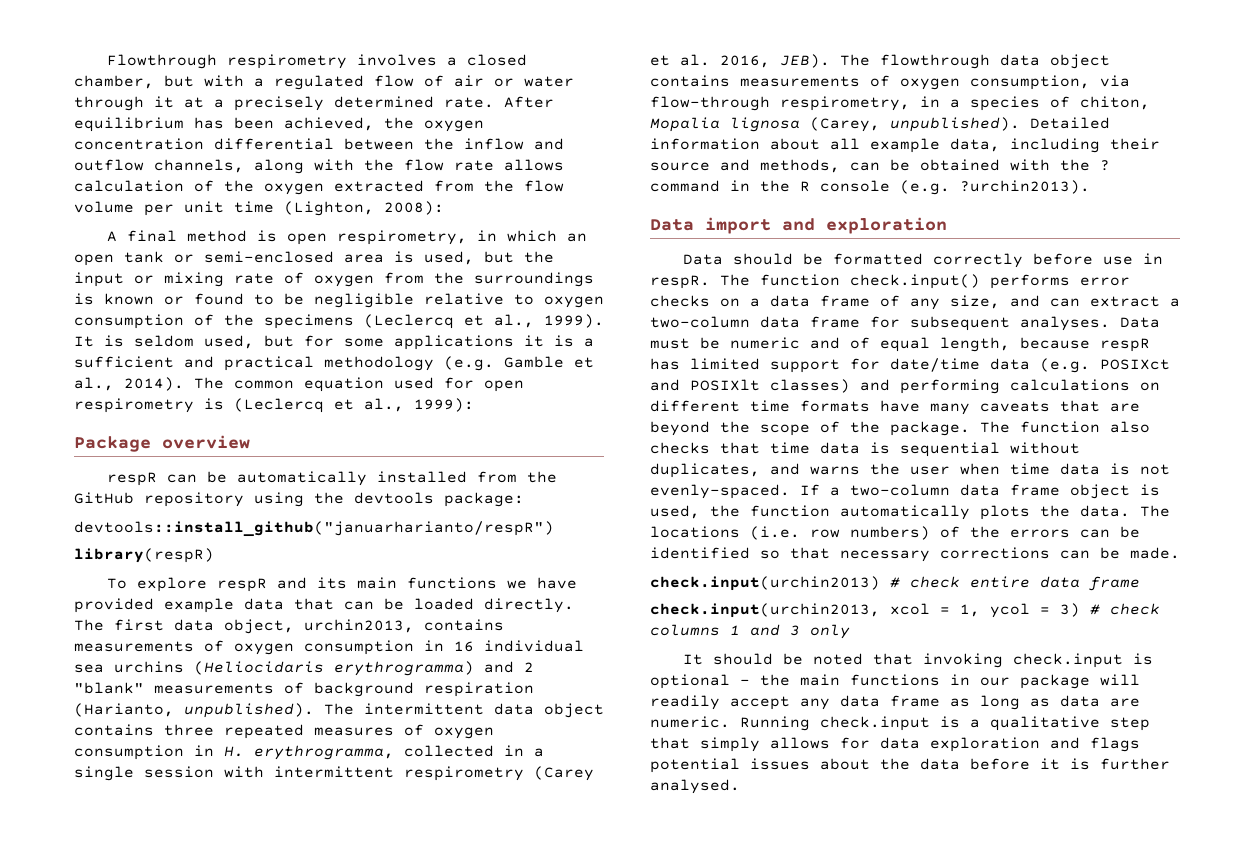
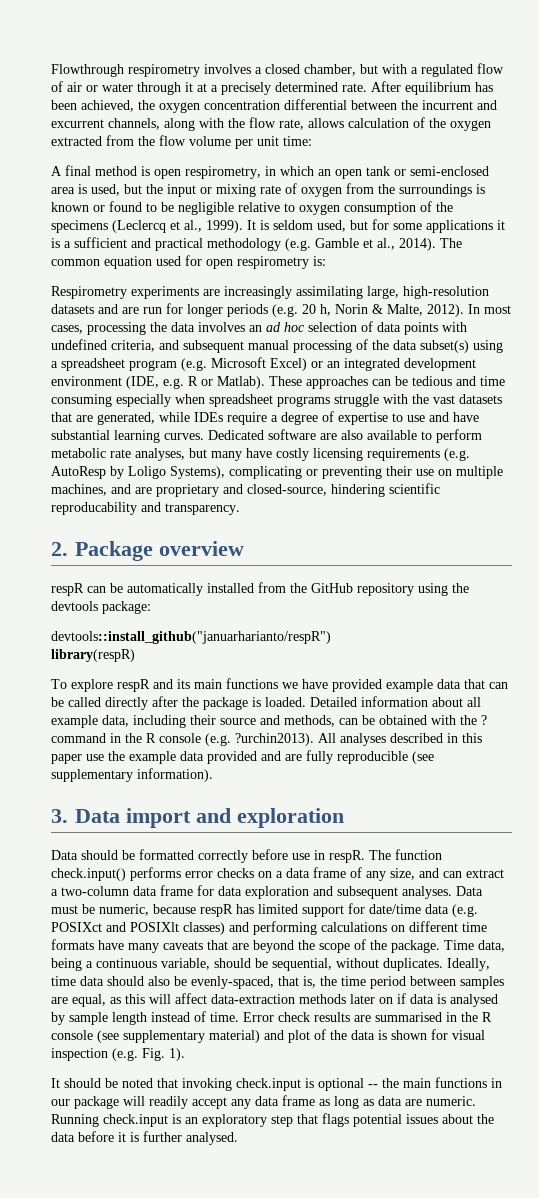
- After equilibrium has been achieved, the oxygen concentration differential between the inflow and outflow channels, along with the flow rate allows calculation of the oxygen extracted from the flow volume per unit time (Lighton, 2008):
+ After equilibrium has been achieved, the oxygen concentration differential between the incurrent and excurrent channels, along with the flow rate, allows calculation of the oxygen extracted from the flow volume per unit time:
- The common equation used for open respirometry is (Leclercq et al., 1999):
- Package overview
+ The common equation used for open respirometry is:
+ Respirometry experiments are increasingly assimilating large, high-resolution datasets and are run for longer periods (e.g. 20 h, Norin & Malte, 2012). In most cases, processing the data involves an ad hoc selection of data points with undefined criteria, and subsequent manual processing of the data subset(s) using a spreadsheet program (e.g. Microsoft Excel) or an integrated development environment (IDE, e.g. R or Matlab). These approaches can be tedious and time consuming especially when spreadsheet programs struggle with the vast datasets that are generated, while IDEs require a degree of expertise to use and have substantial learning curves. Dedicated software are also available to perform metabolic rate analyses, but many have costly licensing requirements (e.g. AutoResp by Loligo Systems), complicating or preventing their use on multiple machines, and are proprietary and closed-source, hindering scientific reproducability and transparency.
+ 2. Package overview
- To explore respR and its main functions we have provided example data that can be loaded directly. The first data object, urchin2013, contains measurements of oxygen consumption in 16 individual sea urchins (Heliocidaris erythrogramma) and 2 "blank" measurements of background respiration (Harianto, unpublished). The intermittent data object contains three repeated measures of oxygen consumption in H. erythrogramma, collected in a single session with intermittent respirometry (Carey et al. 2016, JEB). The flowthrough data object contains measurements of oxygen consumption, via flow-through respirometry, in a species of chiton, Mopalia lignosa (Carey, unpublished).
+ To explore respR and its main functions we have provided example data that can be called directly after the package is loaded.
- Detailed information about all example data, including their source and methods, can be obtained with the ? command in the R console (e.g. ?urchin2013).
- Data import and exploration
+ Detailed information about all example data, including their source and methods, can be obtained with the ? command in the R console (e.g. ?urchin2013). All analyses described in this paper use the example data provided and are fully reproducible (see supplementary information).
+ 3. Data import and exploration
- The function check.input() performs error checks on a data frame of any size, and can extract a two-column data frame for subsequent analyses.
+ The function check.input() performs error checks on a data frame of any size, and can extract a two-column data frame for data exploration and subsequent analyses.
- Data must be numeric and of equal length, because respR has limited support for date/time data (e.g. POSIXct and POSIXlt classes) and performing calculations on different time formats have many caveats that are beyond the scope of the package.
+ Data must be numeric, because respR has limited support for date/time data (e.g. POSIXct and POSIXlt classes) and performing calculations on different time formats have many caveats that are beyond the scope of the package.
- The function also checks that time data is sequential without duplicates, and warns the user when time data is not evenly-spaced. If a two-column data frame object is used, the function automatically plots the data. The locations (i.e. row numbers) of the errors can be identified so that necessary corrections can be made.
- check.input(urchin2013) # check entire data frame
- check.input(urchin2013, xcol = 1, ycol = 3) # check columns 1 and 3 only
+ Time data, being a continuous variable, should be sequential, without duplicates. Ideally, time data should also be evenly-spaced, that is, the time period between samples are equal, as this will affect data-extraction methods later on if data is analysed by sample length instead of time. Error check results are summarised in the R console (see supplementary material) and plot of the data is shown for visual inspection (e.g. Fig. 1).
- It should be noted that invoking check.input is optional - the main functions in our package will readily accept any data frame as long as data are numeric.
+ It should be noted that invoking check.input is optional -- the main functions in our package will readily accept any data frame as long as data are numeric.
- Running check.input is a qualitative step that simply allows for data exploration and flags potential issues about the data before it is further analysed.
+ Running check.input is an exploratory step that flags potential issues about the data before it is further analysed.

